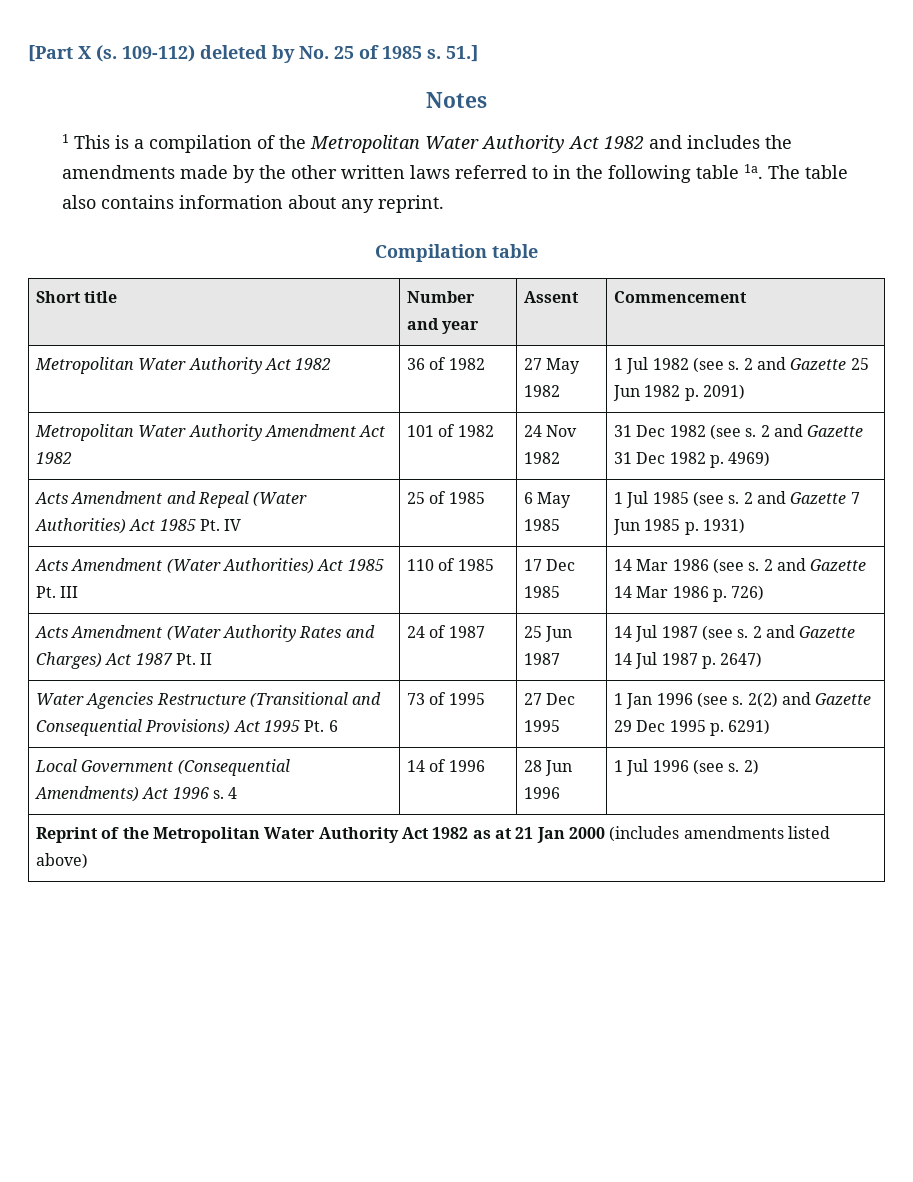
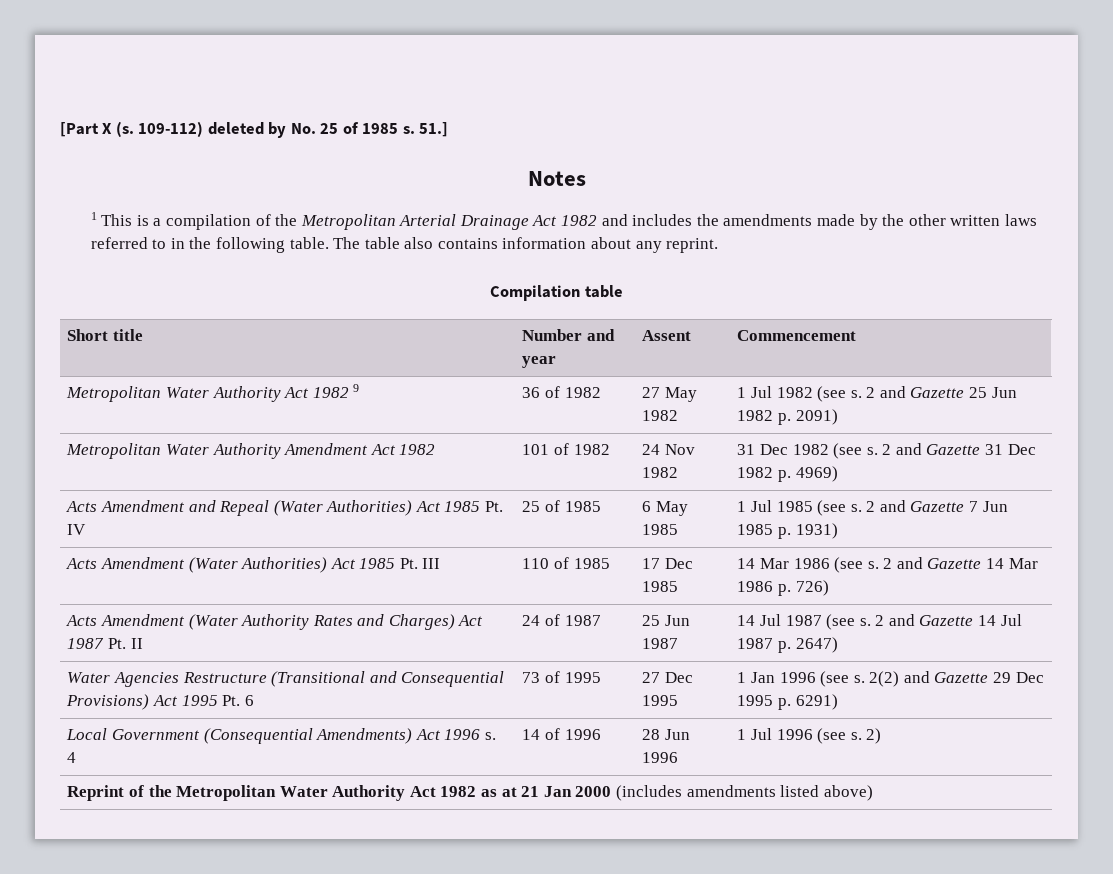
- 1 This is a compilation of the Metropolitan Water Authority Act 1982 and includes the amendments made by the other written laws referred to in the following table 1a.
+ 1 This is a compilation of the Metropolitan Arterial Drainage Act 1982 and includes the amendments made by the other written laws referred to in the following table.
- Metropolitan Water Authority Act 1982 | 36 of 1982 | 27 May 1982 | 1 Jul 1982 (see s. 2 and Gazette 25 Jun 1982 p. 2091)
+ Metropolitan Water Authority Act 1982 9 | 36 of 1982 | 27 May 1982 | 1 Jul 1982 (see s. 2 and Gazette 25 Jun 1982 p. 2091)

